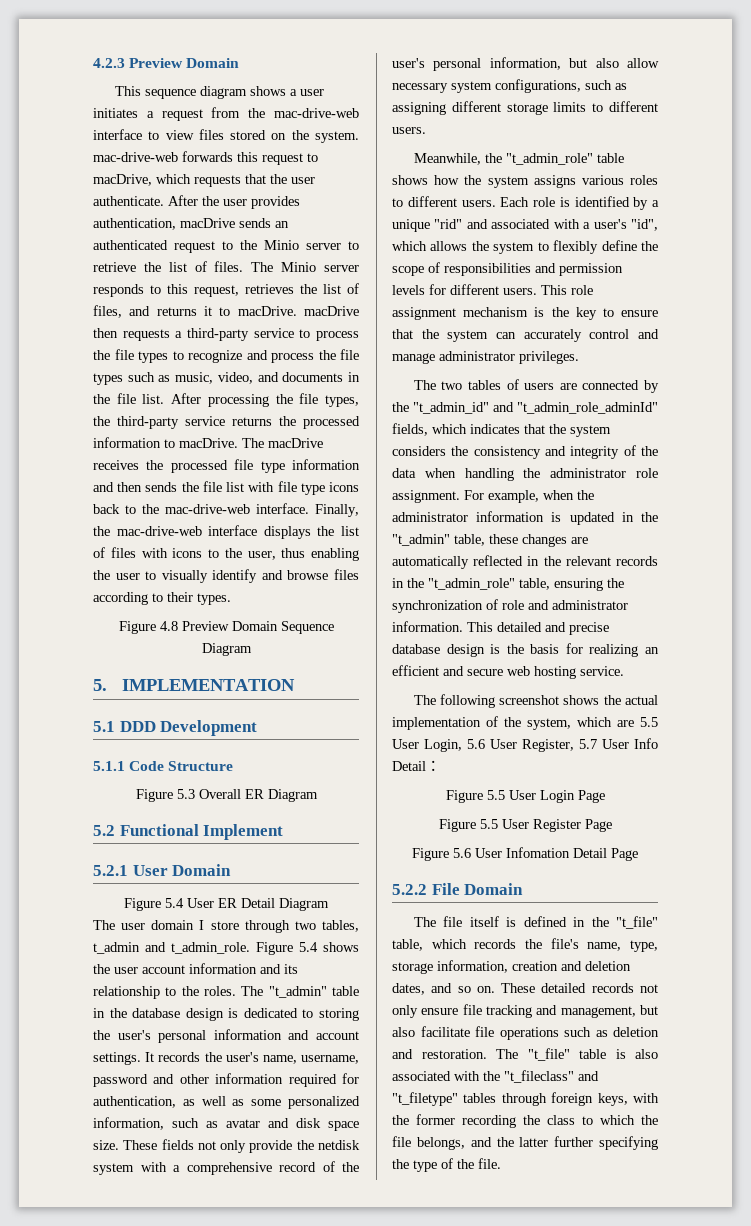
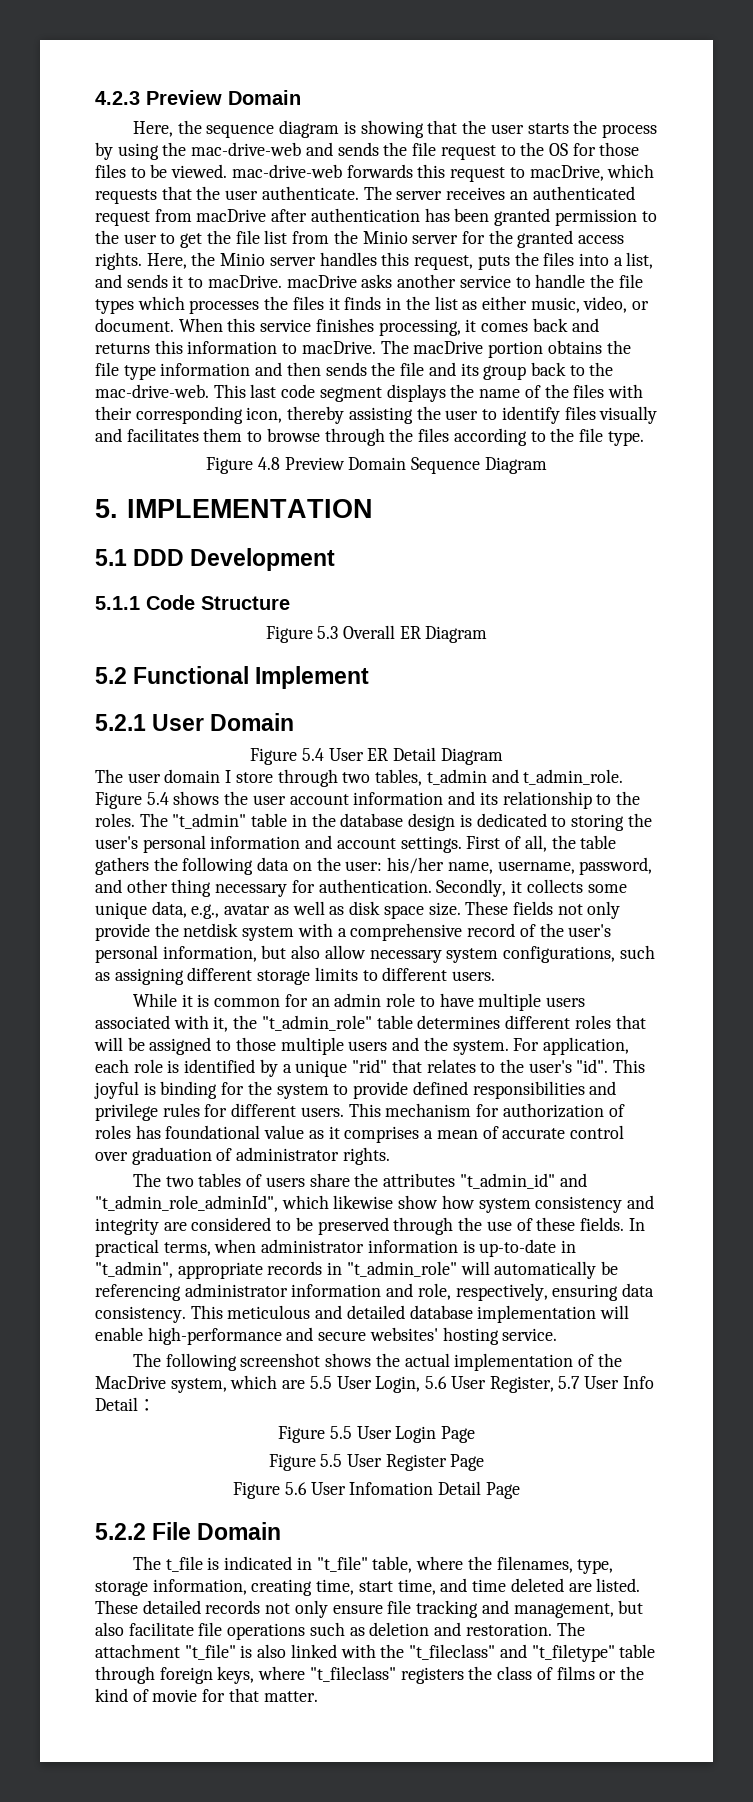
- This sequence diagram shows a user initiates a request from the mac-drive-web interface to view files stored on the system. mac-drive-web forwards this request to macDrive, which requests that the user authenticate.
+ Here, the sequence diagram is showing that the user starts the process by using the mac-drive-web and sends the file request to the OS for those files to be viewed. mac-drive-web forwards this request to macDrive, which requests that the user authenticate.
- After the user provides authentication, macDrive sends an authenticated request to the Minio server to retrieve the list of files. The Minio server responds to this request, retrieves the list of files, and returns it to macDrive. macDrive then requests a third-party service to process the file types to recognize and process the file types such as music, video, and documents in the file list. After processing the file types, the third-party service returns the processed information to macDrive.
+ The server receives an authenticated request from macDrive after authentication has been granted permission to the user to get the file list from the Minio server for the granted access rights. Here, the Minio server handles this request, puts the files into a list, and sends it to macDrive. macDrive asks another service to handle the file types which processes the files it finds in the list as either music, video, or document. When this service finishes processing, it comes back and returns this information to macDrive.
- The macDrive receives the processed file type information and then sends the file list with file type icons back to the mac-drive-web interface. Finally, the mac-drive-web interface displays the list of files with icons to the user, thus enabling the user to visually identify and browse files according to their types.
+ The macDrive portion obtains the file type information and then sends the file and its group back to the mac-drive-web. This last code segment displays the name of the files with their corresponding icon, thereby assisting the user to identify files visually and facilitates them to browse through the files according to the file type.
- It records the user's name, username, password and other information required for authentication, as well as some personalized information, such as avatar and disk space size.
+ First of all, the table gathers the following data on the user: his/her name, username, password, and other thing necessary for authentication. Secondly, it collects some unique data, e.g., avatar as well as disk space size.
- Meanwhile, the "t_admin_role" table shows how the system assigns various roles to different users. Each role is identified by a unique "rid" and associated with a user's "id", which allows the system to flexibly define the scope of responsibilities and permission levels for different users. This role assignment mechanism is the key to ensure that the system can accurately control and manage administrator privileges.
+ While it is common for an admin role to have multiple users associated with it, the "t_admin_role" table determines different roles that will be assigned to those multiple users and the system. For application, each role is identified by a unique "rid" that relates to the user's "id". This joyful is binding for the system to provide defined responsibilities and privilege rules for different users. This mechanism for authorization of roles has foundational value as it comprises a mean of accurate control over graduation of administrator rights.
- The two tables of users are connected by the "t_admin_id" and "t_admin_role_adminId" fields, which indicates that the system considers the consistency and integrity of the data when handling the administrator role assignment. For example, when the administrator information is updated in the "t_admin" table, these changes are automatically reflected in the relevant records in the "t_admin_role" table, ensuring the synchronization of role and administrator information. This detailed and precise database design is the basis for realizing an efficient and secure web hosting service.
+ The two tables of users share the attributes "t_admin_id" and "t_admin_role_adminId", which likewise show how system consistency and integrity are considered to be preserved through the use of these fields. In practical terms, when administrator information is up-to-date in "t_admin", appropriate records in "t_admin_role" will automatically be referencing administrator information and role, respectively, ensuring data consistency. This meticulous and detailed database implementation will enable high-performance and secure websites' hosting service.
- The following screenshot shows the actual implementation of the system, which are 5.5 User Login, 5.6 User Register, 5.7 User Info Detail：
+ The following screenshot shows the actual implementation of the MacDrive system, which are 5.5 User Login, 5.6 User Register, 5.7 User Info Detail：
- The file itself is defined in the "t_file" table, which records the file's name, type, storage information, creation and deletion dates, and so on.
+ The t_file is indicated in "t_file" table, where the filenames, type, storage information, creating time, start time, and time deleted are listed.
- The "t_file" table is also associated with the "t_fileclass" and "t_filetype" tables through foreign keys, with the former recording the class to which the file belongs, and the latter further specifying the type of the file.
+ The attachment "t_file" is also linked with the "t_fileclass" and "t_filetype" table through foreign keys, where "t_fileclass" registers the class of films or the kind of movie for that matter.

